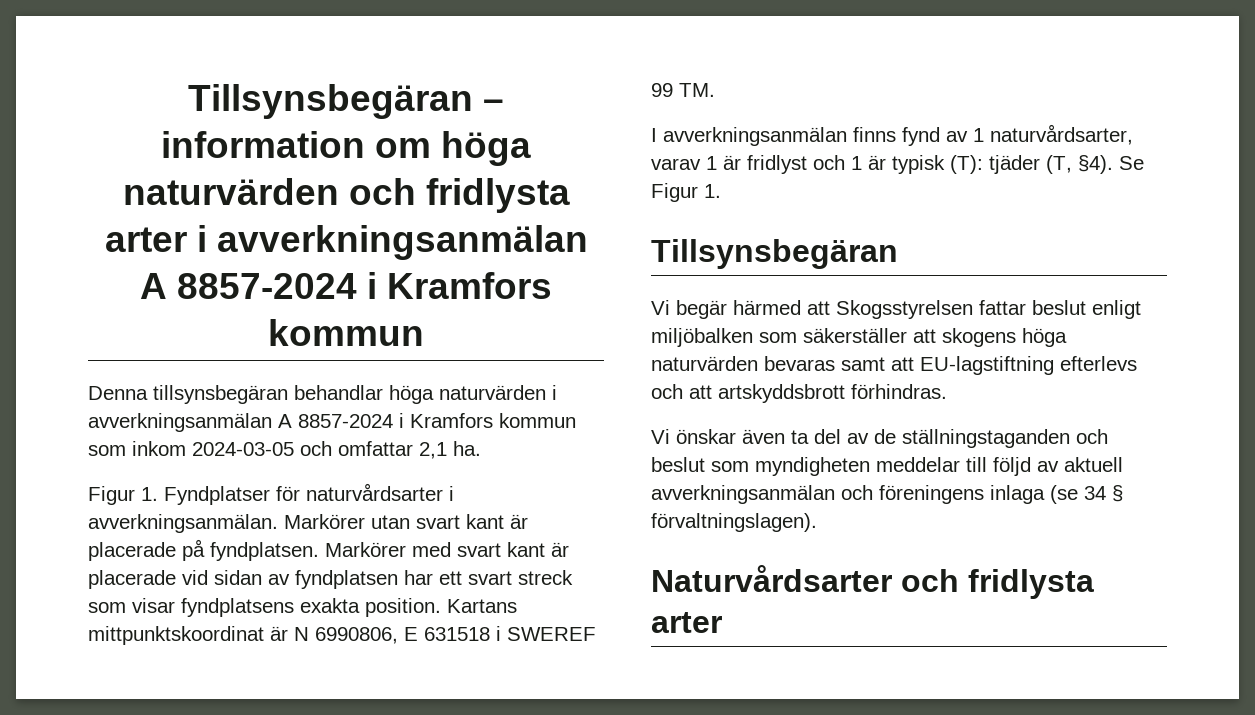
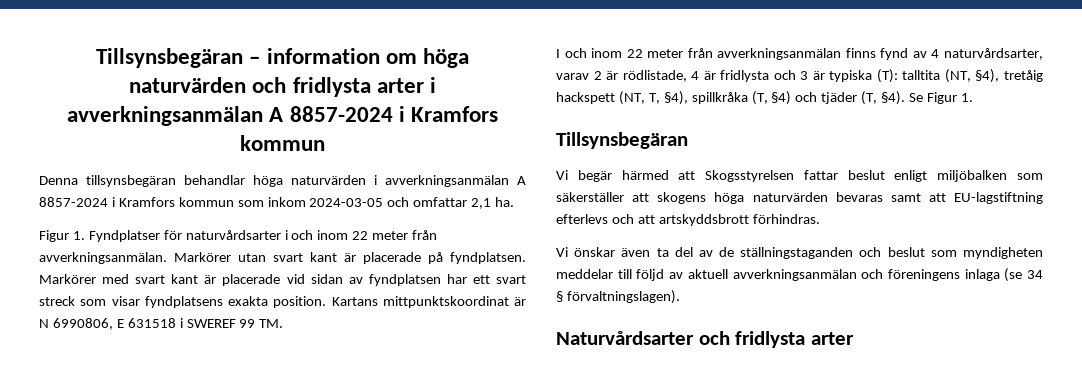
- Figur 1. Fyndplatser för naturvårdsarter i avverkningsanmälan.
+ Figur 1. Fyndplatser för naturvårdsarter i och inom 22 meter från avverkningsanmälan.
- I avverkningsanmälan finns fynd av 1 naturvårdsarter, varav 1 är fridlyst och 1 är typisk (T): tjäder (T, §4).
+ I och inom 22 meter från avverkningsanmälan finns fynd av 4 naturvårdsarter, varav 2 är rödlistade, 4 är fridlysta och 3 är typiska (T): talltita (NT, §4), tretåig hackspett (NT, T, §4), spillkråka (T, §4) och tjäder (T, §4).

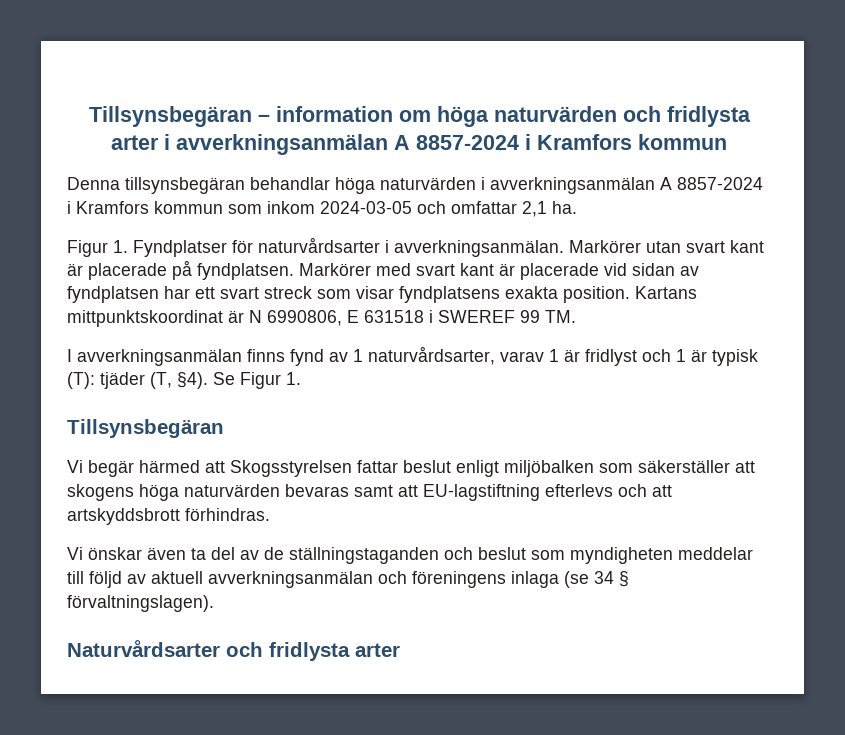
- Figur 1. Fyndplatser för naturvårdsarter i och inom 22 meter från avverkningsanmälan.
+ Figur 1. Fyndplatser för naturvårdsarter i avverkningsanmälan.
- I och inom 22 meter från avverkningsanmälan finns fynd av 4 naturvårdsarter, varav 2 är rödlistade, 4 är fridlysta och 3 är typiska (T): talltita (NT, §4), tretåig hackspett (NT, T, §4), spillkråka (T, §4) och tjäder (T, §4).
+ I avverkningsanmälan finns fynd av 1 naturvårdsarter, varav 1 är fridlyst och 1 är typisk (T): tjäder (T, §4).

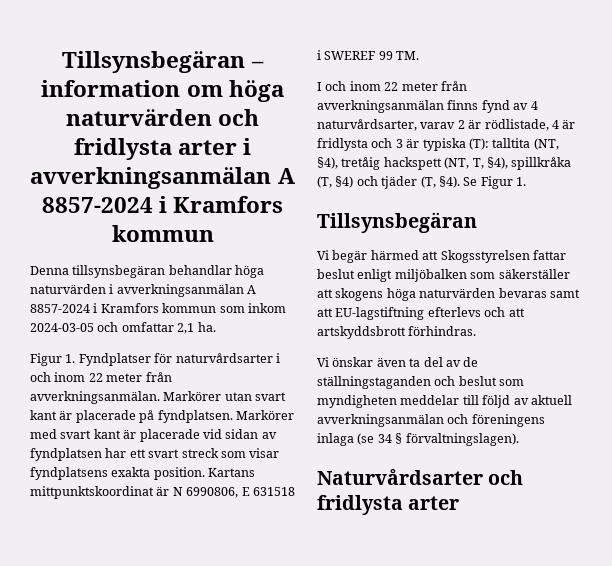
- Figur 1. Fyndplatser för naturvårdsarter i avverkningsanmälan.
+ Figur 1. Fyndplatser för naturvårdsarter i och inom 22 meter från avverkningsanmälan.
- I avverkningsanmälan finns fynd av 1 naturvårdsarter, varav 1 är fridlyst och 1 är typisk (T): tjäder (T, §4).
+ I och inom 22 meter från avverkningsanmälan finns fynd av 4 naturvårdsarter, varav 2 är rödlistade, 4 är fridlysta och 3 är typiska (T): talltita (NT, §4), tretåig hackspett (NT, T, §4), spillkråka (T, §4) och tjäder (T, §4).

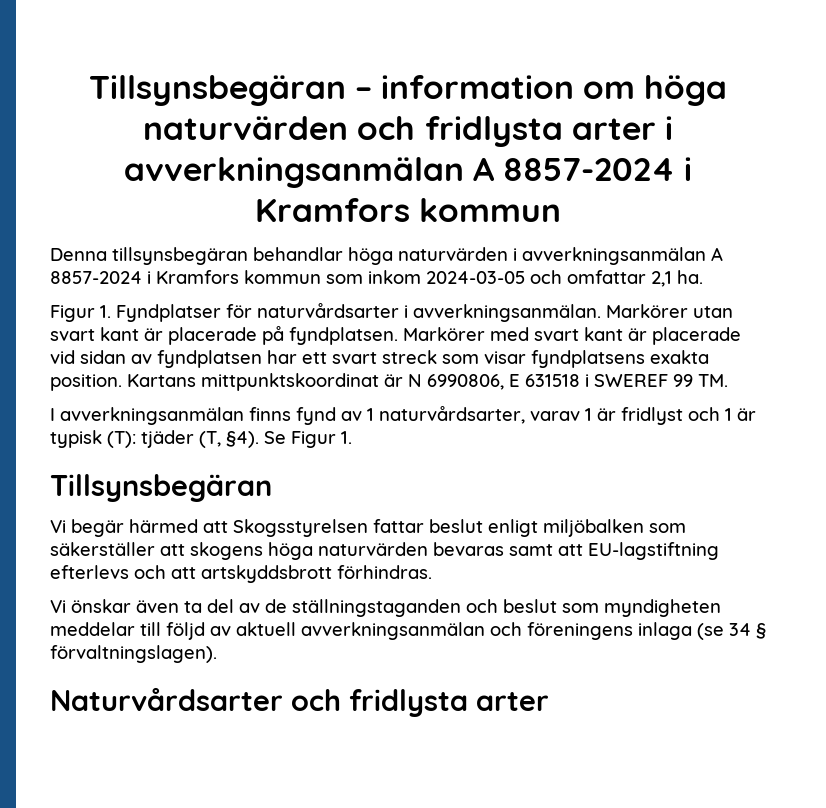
- Figur 1. Fyndplatser för naturvårdsarter i och inom 22 meter från avverkningsanmälan.
+ Figur 1. Fyndplatser för naturvårdsarter i avverkningsanmälan.
- I och inom 22 meter från avverkningsanmälan finns fynd av 4 naturvårdsarter, varav 2 är rödlistade, 4 är fridlysta och 3 är typiska (T): talltita (NT, §4), tretåig hackspett (NT, T, §4), spillkråka (T, §4) och tjäder (T, §4).
+ I avverkningsanmälan finns fynd av 1 naturvårdsarter, varav 1 är fridlyst och 1 är typisk (T): tjäder (T, §4).

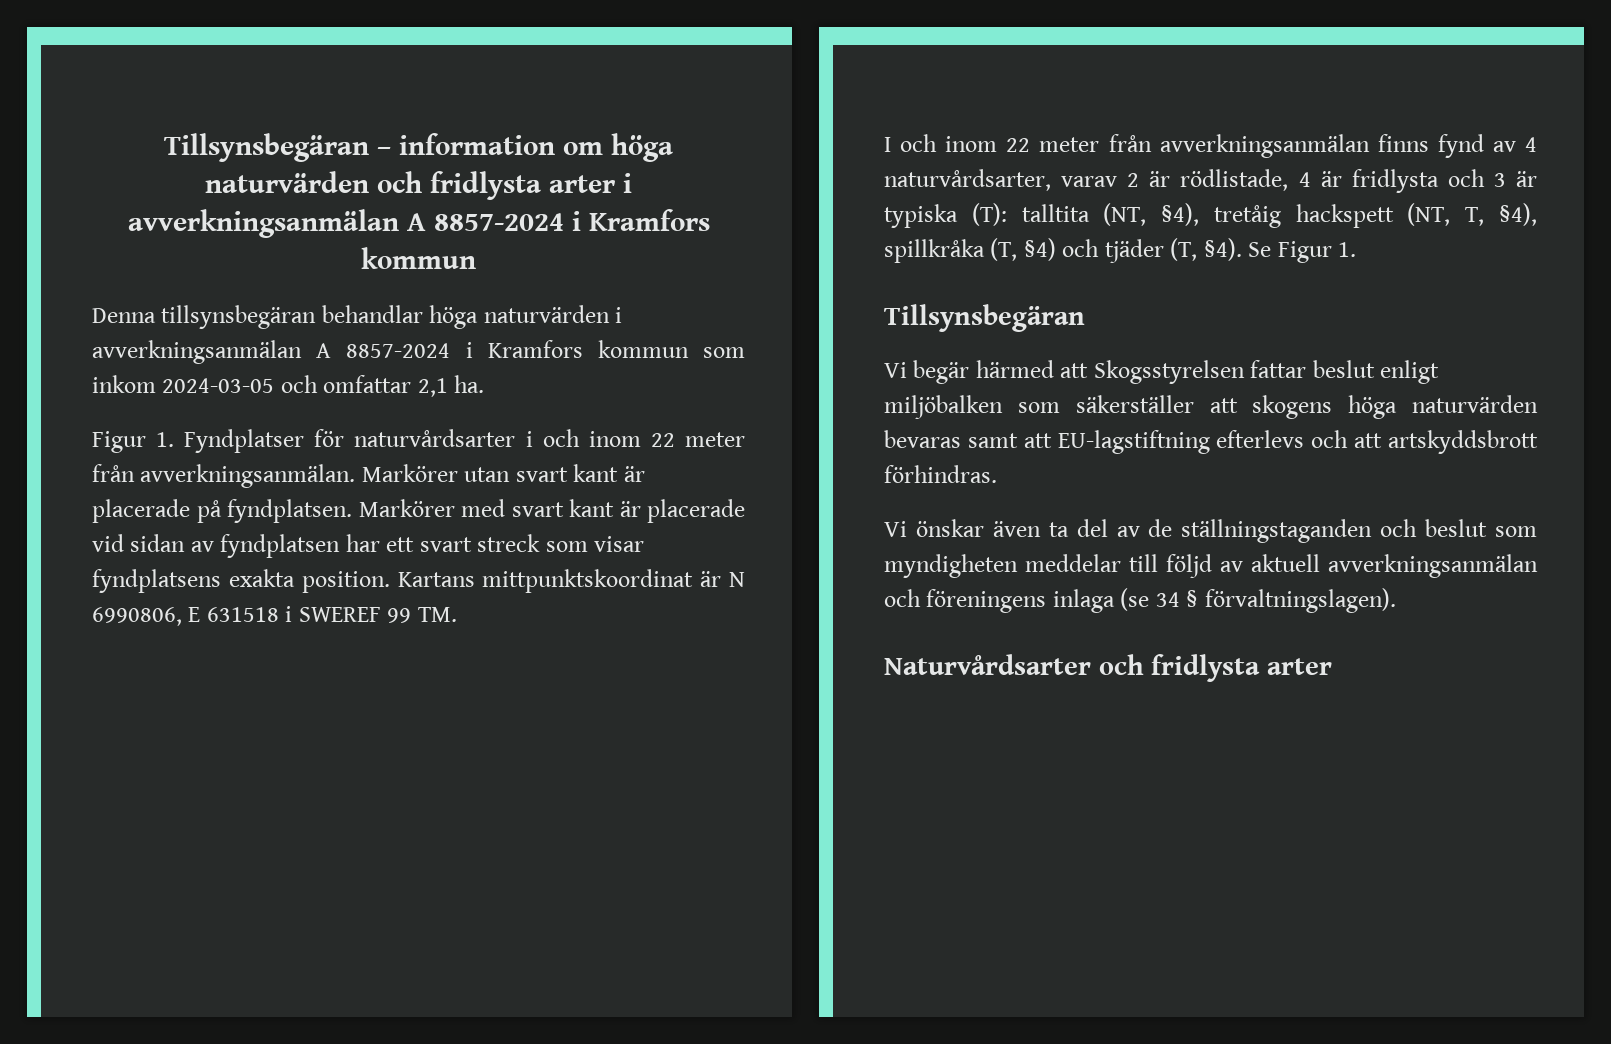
- Figur 1. Fyndplatser för naturvårdsarter i avverkningsanmälan.
+ Figur 1. Fyndplatser för naturvårdsarter i och inom 22 meter från avverkningsanmälan.
- I avverkningsanmälan finns fynd av 1 naturvårdsarter, varav 1 är fridlyst och 1 är typisk (T): tjäder (T, §4).
+ I och inom 22 meter från avverkningsanmälan finns fynd av 4 naturvårdsarter, varav 2 är rödlistade, 4 är fridlysta och 3 är typiska (T): talltita (NT, §4), tretåig hackspett (NT, T, §4), spillkråka (T, §4) och tjäder (T, §4).

